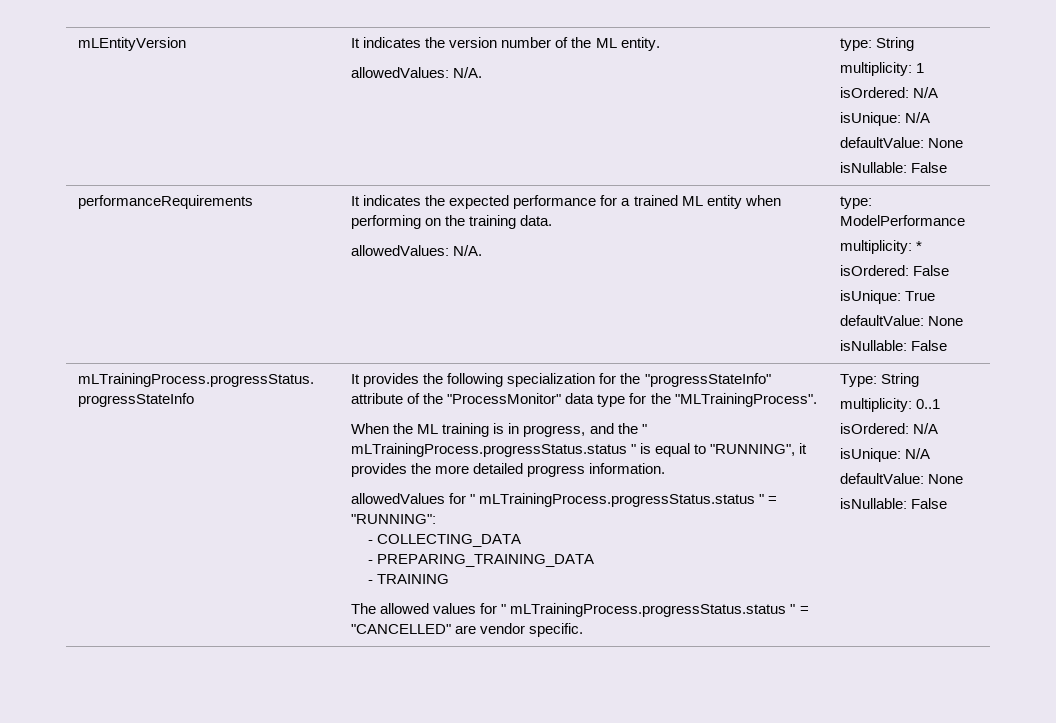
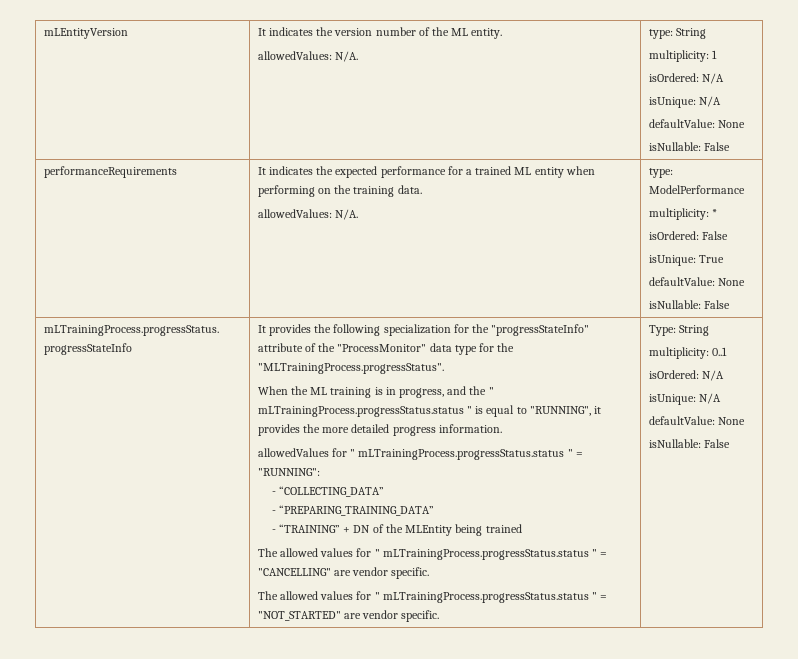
- It provides the following specialization for the "progressStateInfo" attribute of the "ProcessMonitor" data type for the "MLTrainingProcess".
+ It provides the following specialization for the "progressStateInfo" attribute of the "ProcessMonitor" data type for the "MLTrainingProcess.progressStatus".
- - COLLECTING_DATA
- - PREPARING_TRAINING_DATA
- - TRAINING
- The allowed values for " mLTrainingProcess.progressStatus.status " = "CANCELLED" are vendor specific.
+ - “COLLECTING_DATA”
+ - “PREPARING_TRAINING_DATA”
+ - “TRAINING” + DN of the MLEntity being trained
+ The allowed values for " mLTrainingProcess.progressStatus.status " = "CANCELLING" are vendor specific.
+ The allowed values for " mLTrainingProcess.progressStatus.status " = "NOT_STARTED" are vendor specific.

